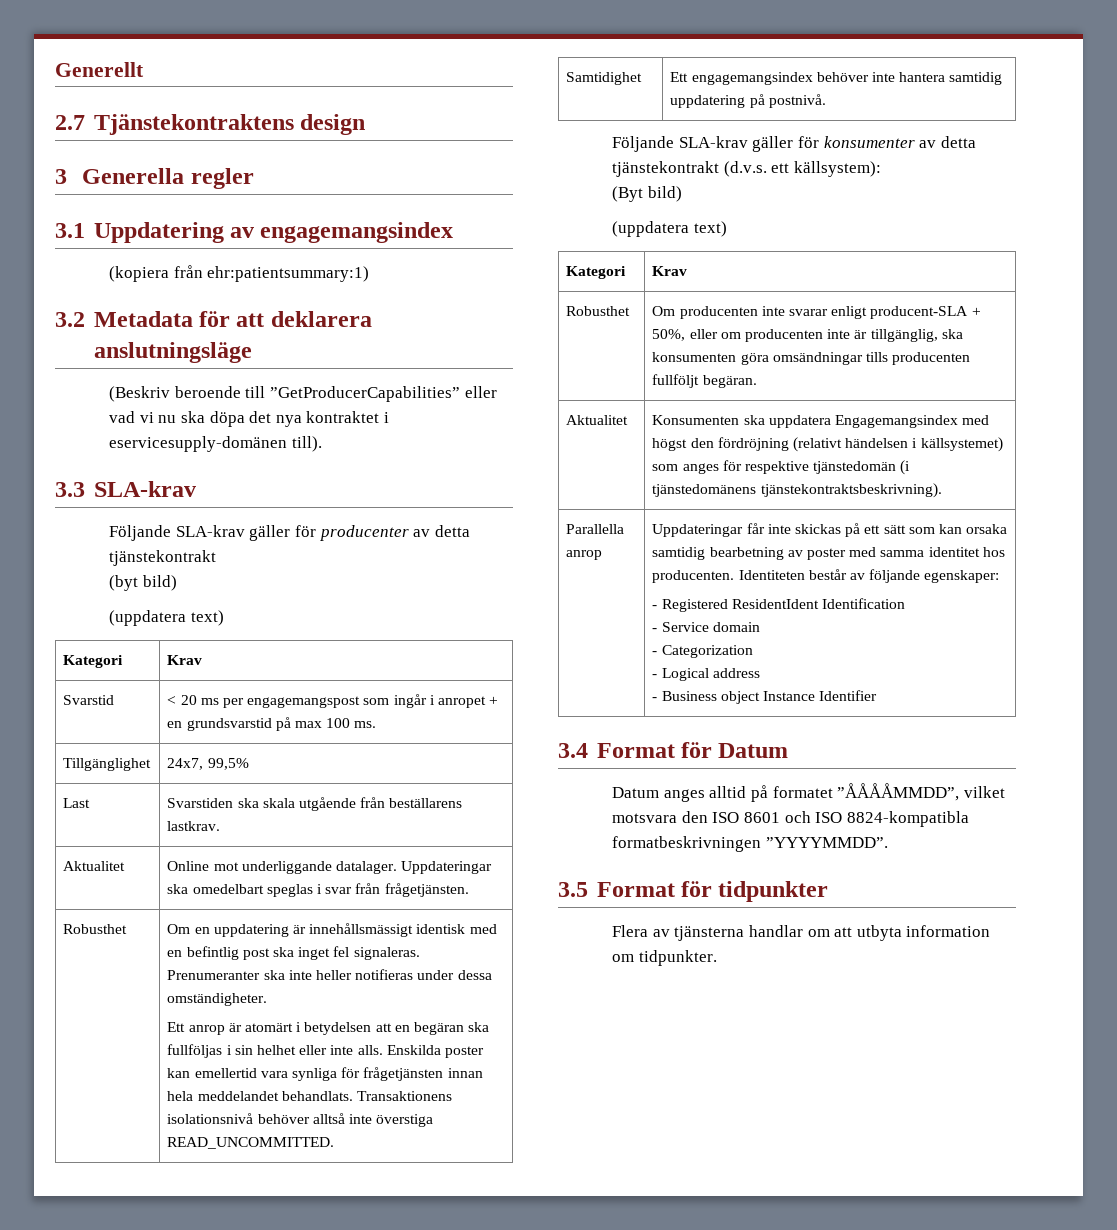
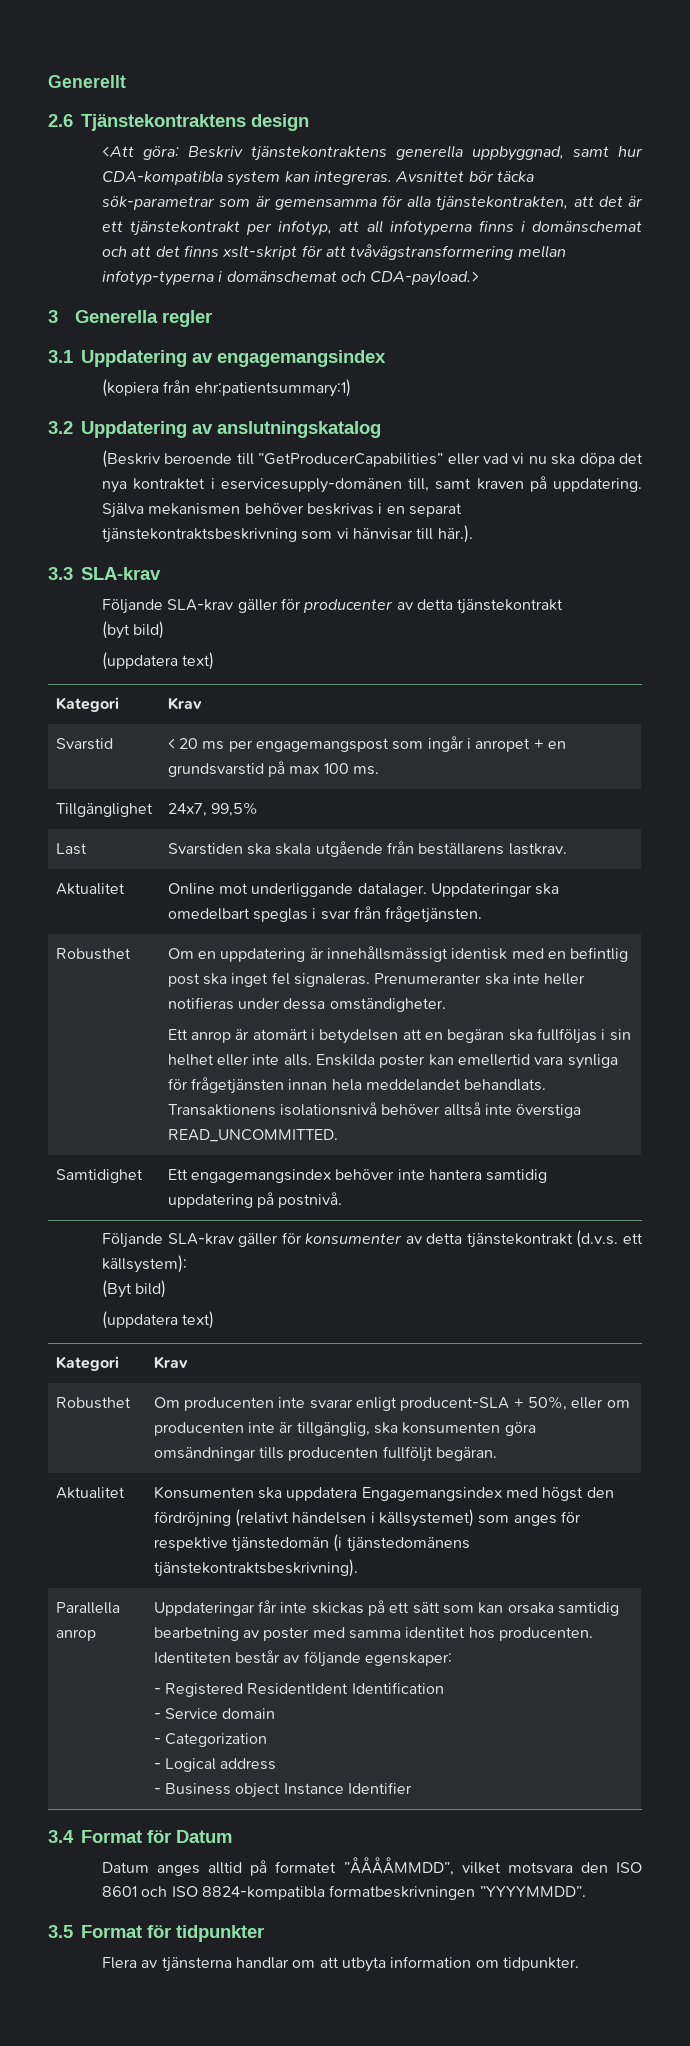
- 2.7 Tjänstekontraktens design
+ 2.6 Tjänstekontraktens design
+ <Att göra: Beskriv tjänstekontraktens generella uppbyggnad, samt hur CDA-kompatibla system kan integreras. Avsnittet bör täcka sök-parametrar som är gemensamma för alla tjänstekontrakten, att det är ett tjänstekontrakt per infotyp, att all infotyperna finns i domänschemat och att det finns xslt-skript för att tvåvägstransformering mellan infotyp-typerna i domänschemat och CDA-payload.>
- 3.2 Metadata för att deklarera anslutningsläge
+ 3.2 Uppdatering av anslutningskatalog
- (Beskriv beroende till ”GetProducerCapabilities” eller vad vi nu ska döpa det nya kontraktet i eservicesupply-domänen till).
+ (Beskriv beroende till ”GetProducerCapabilities” eller vad vi nu ska döpa det nya kontraktet i eservicesupply-domänen till, samt kraven på uppdatering. Själva mekanismen behöver beskrivas i en separat tjänstekontraktsbeskrivning som vi hänvisar till här.).

